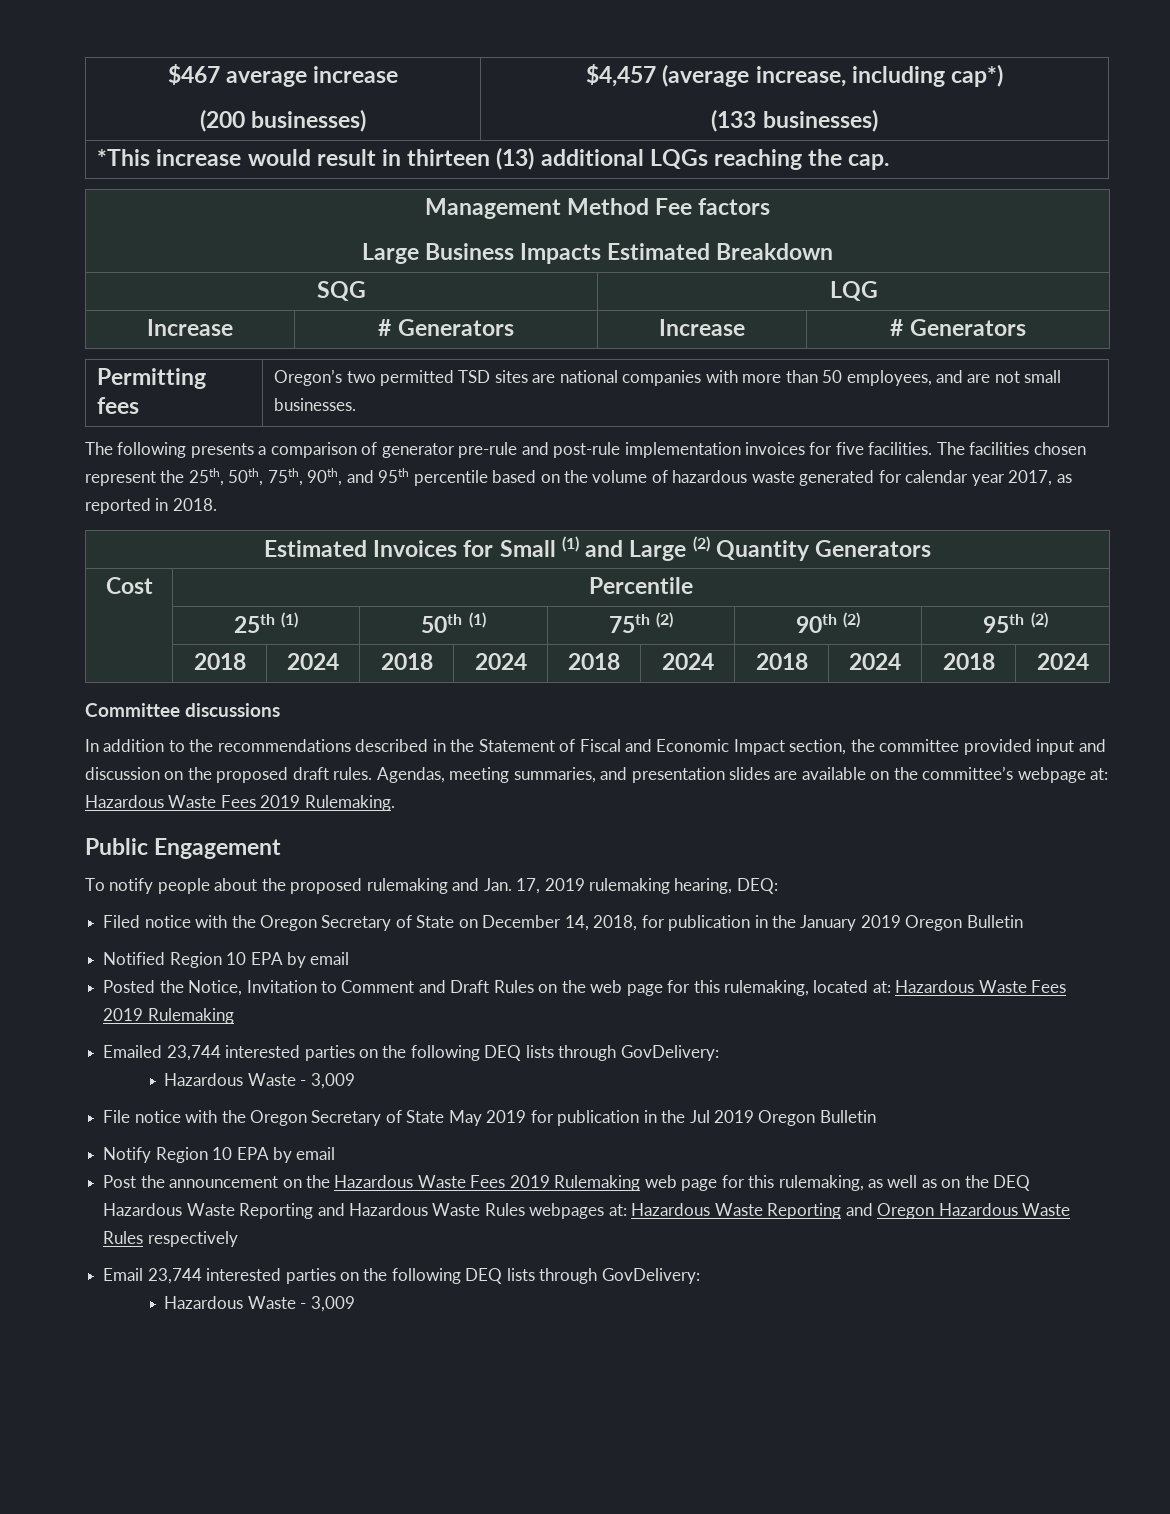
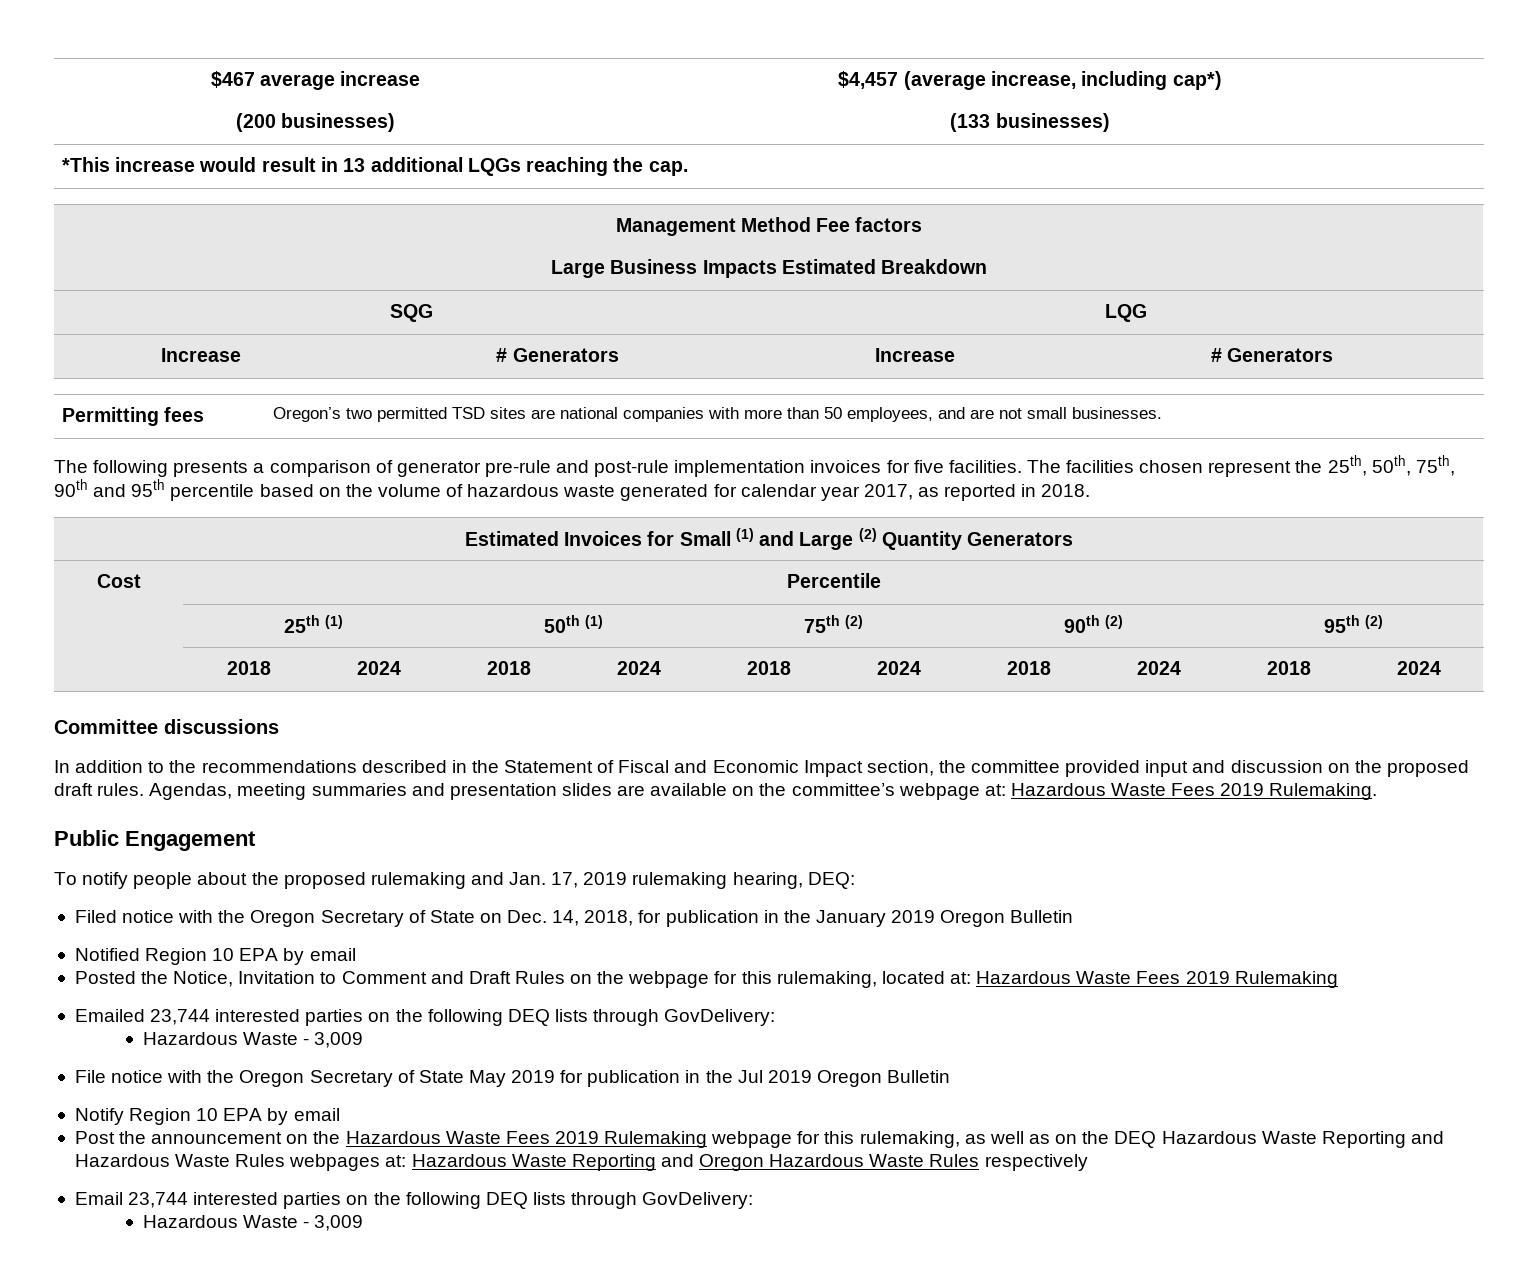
- *This increase would result in thirteen (13) additional LQGs reaching the cap.
+ *This increase would result in 13 additional LQGs reaching the cap.
- The facilities chosen represent the 25th, 50th, 75th, 90th, and 95th percentile based on the volume of hazardous waste generated for calendar year 2017, as reported in 2018.
+ The facilities chosen represent the 25th, 50th, 75th, 90th and 95th percentile based on the volume of hazardous waste generated for calendar year 2017, as reported in 2018.
- Agendas, meeting summaries, and presentation slides are available on the committee’s webpage at: Hazardous Waste Fees 2019 Rulemaking.
+ Agendas, meeting summaries and presentation slides are available on the committee’s webpage at: Hazardous Waste Fees 2019 Rulemaking.
- Filed notice with the Oregon Secretary of State on December 14, 2018, for publication in the January 2019 Oregon Bulletin
+ Filed notice with the Oregon Secretary of State on Dec. 14, 2018, for publication in the January 2019 Oregon Bulletin
- Posted the Notice, Invitation to Comment and Draft Rules on the web page for this rulemaking, located at: Hazardous Waste Fees 2019 Rulemaking
+ Posted the Notice, Invitation to Comment and Draft Rules on the webpage for this rulemaking, located at: Hazardous Waste Fees 2019 Rulemaking
- Post the announcement on the Hazardous Waste Fees 2019 Rulemaking web page for this rulemaking, as well as on the DEQ Hazardous Waste Reporting and Hazardous Waste Rules webpages at: Hazardous Waste Reporting and Oregon Hazardous Waste Rules respectively
+ Post the announcement on the Hazardous Waste Fees 2019 Rulemaking webpage for this rulemaking, as well as on the DEQ Hazardous Waste Reporting and Hazardous Waste Rules webpages at: Hazardous Waste Reporting and Oregon Hazardous Waste Rules respectively

